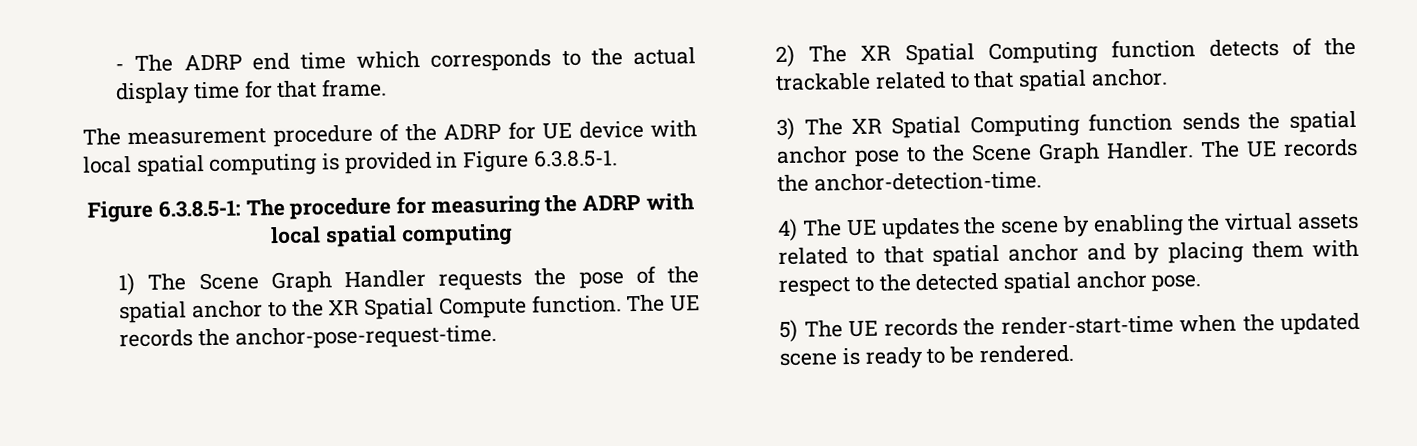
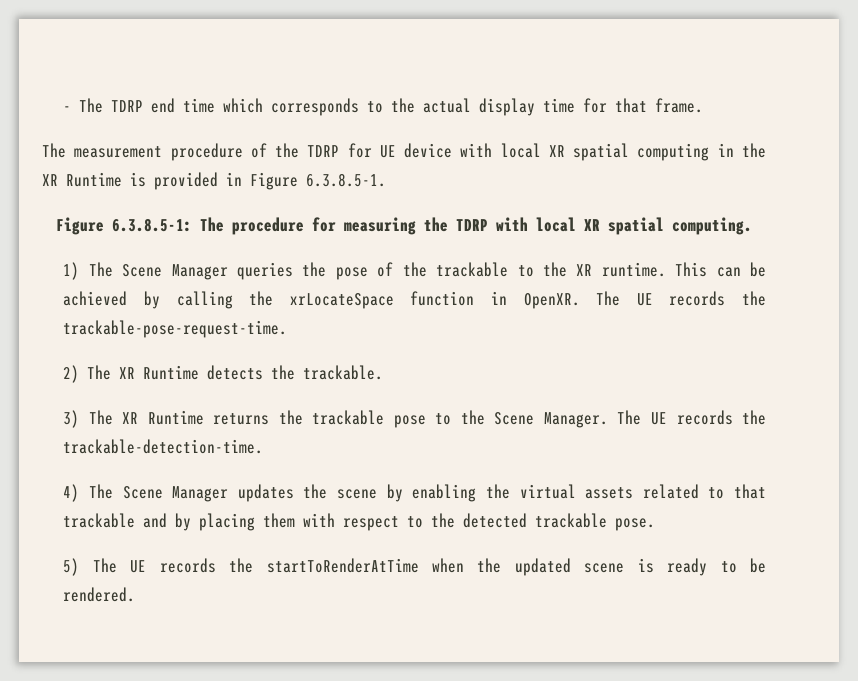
- - The ADRP end time which corresponds to the actual display time for that frame.
+ - The TDRP end time which corresponds to the actual display time for that frame.
- The measurement procedure of the ADRP for UE device with local spatial computing is provided in Figure 6.3.8.5-1.
+ The measurement procedure of the TDRP for UE device with local XR spatial computing in the XR Runtime is provided in Figure 6.3.8.5-1.
- Figure 6.3.8.5-1: The procedure for measuring the ADRP with local spatial computing
+ Figure 6.3.8.5-1: The procedure for measuring the TDRP with local XR spatial computing.
- 1) The Scene Graph Handler requests the pose of the spatial anchor to the XR Spatial Compute function. The UE records the anchor-pose-request-time.
+ 1) The Scene Manager queries the pose of the trackable to the XR runtime. This can be achieved by calling the xrLocateSpace function in OpenXR. The UE records the trackable-pose-request-time.
- 2) The XR Spatial Computing function detects of the trackable related to that spatial anchor.
- 3) The XR Spatial Computing function sends the spatial anchor pose to the Scene Graph Handler. The UE records the anchor-detection-time.
+ 2) The XR Runtime detects the trackable.
+ 3) The XR Runtime returns the trackable pose to the Scene Manager. The UE records the trackable-detection-time.
- 4) The UE updates the scene by enabling the virtual assets related to that spatial anchor and by placing them with respect to the detected spatial anchor pose.
+ 4) The Scene Manager updates the scene by enabling the virtual assets related to that trackable and by placing them with respect to the detected trackable pose.
- 5) The UE records the render-start-time when the updated scene is ready to be rendered.
+ 5) The UE records the startToRenderAtTime when the updated scene is ready to be rendered.

